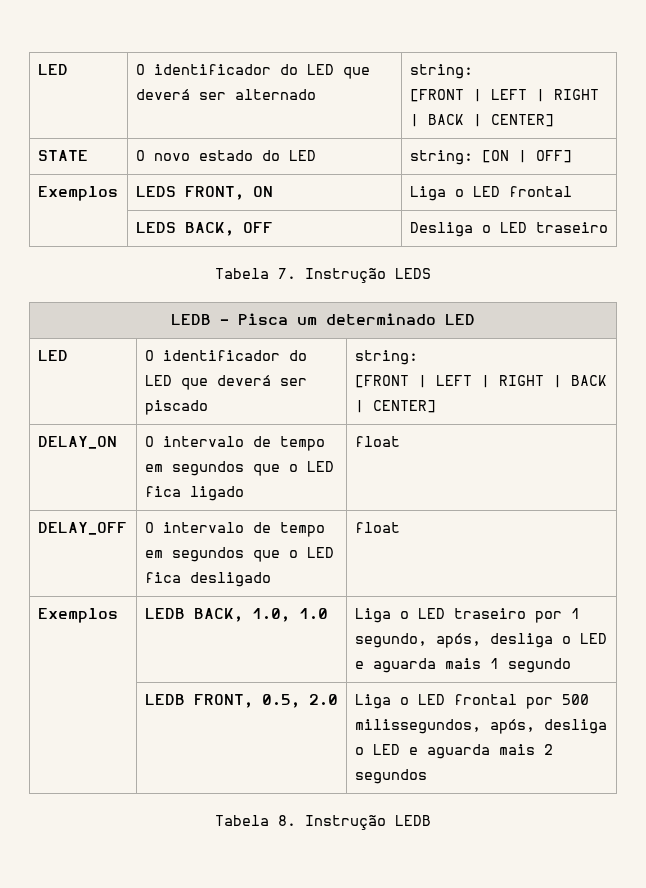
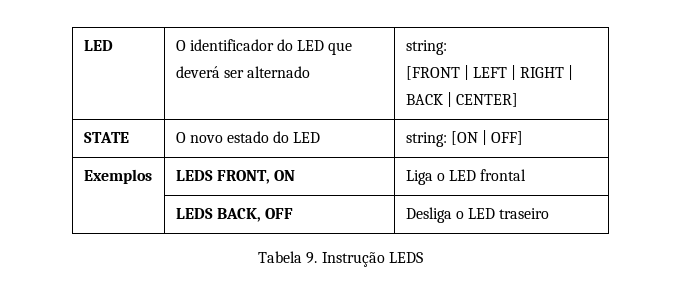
- Tabela 7. Instrução LEDS
+ Tabela 9. Instrução LEDS
- LEDB - Pisca um determinado LED
- LED | O identificador do LED que deverá ser piscado | string:
- [FRONT | LEFT | RIGHT | BACK | CENTER]
- DELAY_ON | O intervalo de tempo em segundos que o LED fica ligado | float
- DELAY_OFF | O intervalo de tempo em segundos que o LED fica desligado | float
- Exemplos | LEDB BACK, 1.0, 1.0 | Liga o LED traseiro por 1 segundo, após, desliga o LED e aguarda mais 1 segundo
- | LEDB FRONT, 0.5, 2.0 | Liga o LED frontal por 500 milissegundos, após, desliga o LED e aguarda mais 2 segundos
- Tabela 8. Instrução LEDB

